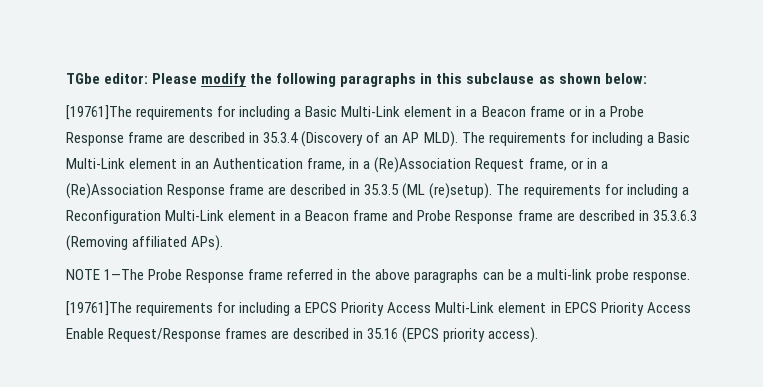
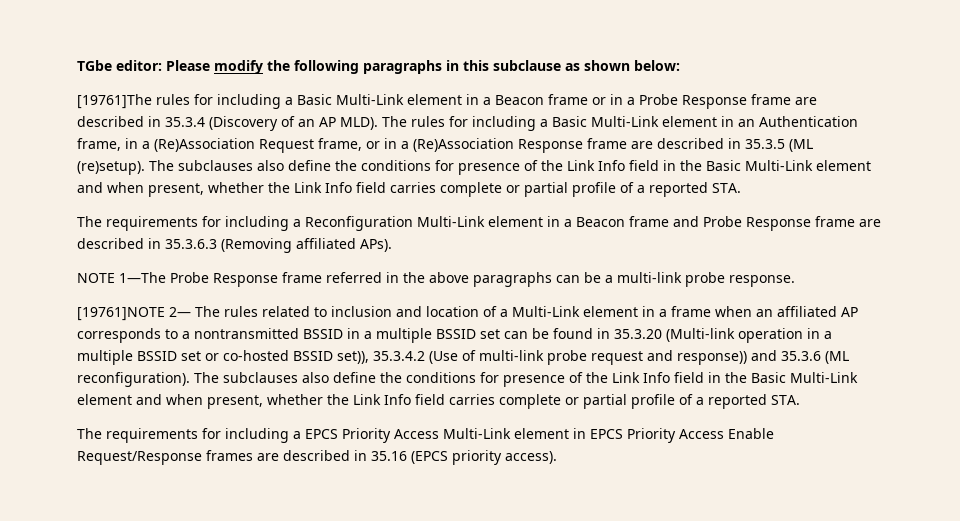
- [19761]The requirements for including a Basic Multi-Link element in a Beacon frame or in a Probe Response frame are described in 35.3.4 (Discovery of an AP MLD).
+ [19761]The rules for including a Basic Multi-Link element in a Beacon frame or in a Probe Response frame are described in 35.3.4 (Discovery of an AP MLD).
- The requirements for including a Basic Multi-Link element in an Authentication frame, in a (Re)Association Request frame, or in a (Re)Association Response frame are described in 35.3.5 (ML (re)setup). The requirements for including a Reconfiguration Multi-Link element in a Beacon frame and Probe Response frame are described in 35.3.6.3 (Removing affiliated APs).
+ The rules for including a Basic Multi-Link element in an Authentication frame, in a (Re)Association Request frame, or in a (Re)Association Response frame are described in 35.3.5 (ML (re)setup). The subclauses also define the conditions for presence of the Link Info field in the Basic Multi-Link element and when present, whether the Link Info field carries complete or partial profile of a reported STA.
+ The requirements for including a Reconfiguration Multi-Link element in a Beacon frame and Probe Response frame are described in 35.3.6.3 (Removing affiliated APs).
- [19761]The requirements for including a EPCS Priority Access Multi-Link element in EPCS Priority Access Enable Request/Response frames are described in 35.16 (EPCS priority access).
+ [19761]NOTE 2— The rules related to inclusion and location of a Multi-Link element in a frame when an affiliated AP corresponds to a nontransmitted BSSID in a multiple BSSID set can be found in 35.3.20 (Multi-link operation in a multiple BSSID set or co-hosted BSSID set)), 35.3.4.2 (Use of multi-link probe request and response)) and 35.3.6 (ML reconfiguration). The subclauses also define the conditions for presence of the Link Info field in the Basic Multi-Link element and when present, whether the Link Info field carries complete or partial profile of a reported STA.
+ The requirements for including a EPCS Priority Access Multi-Link element in EPCS Priority Access Enable Request/Response frames are described in 35.16 (EPCS priority access).

